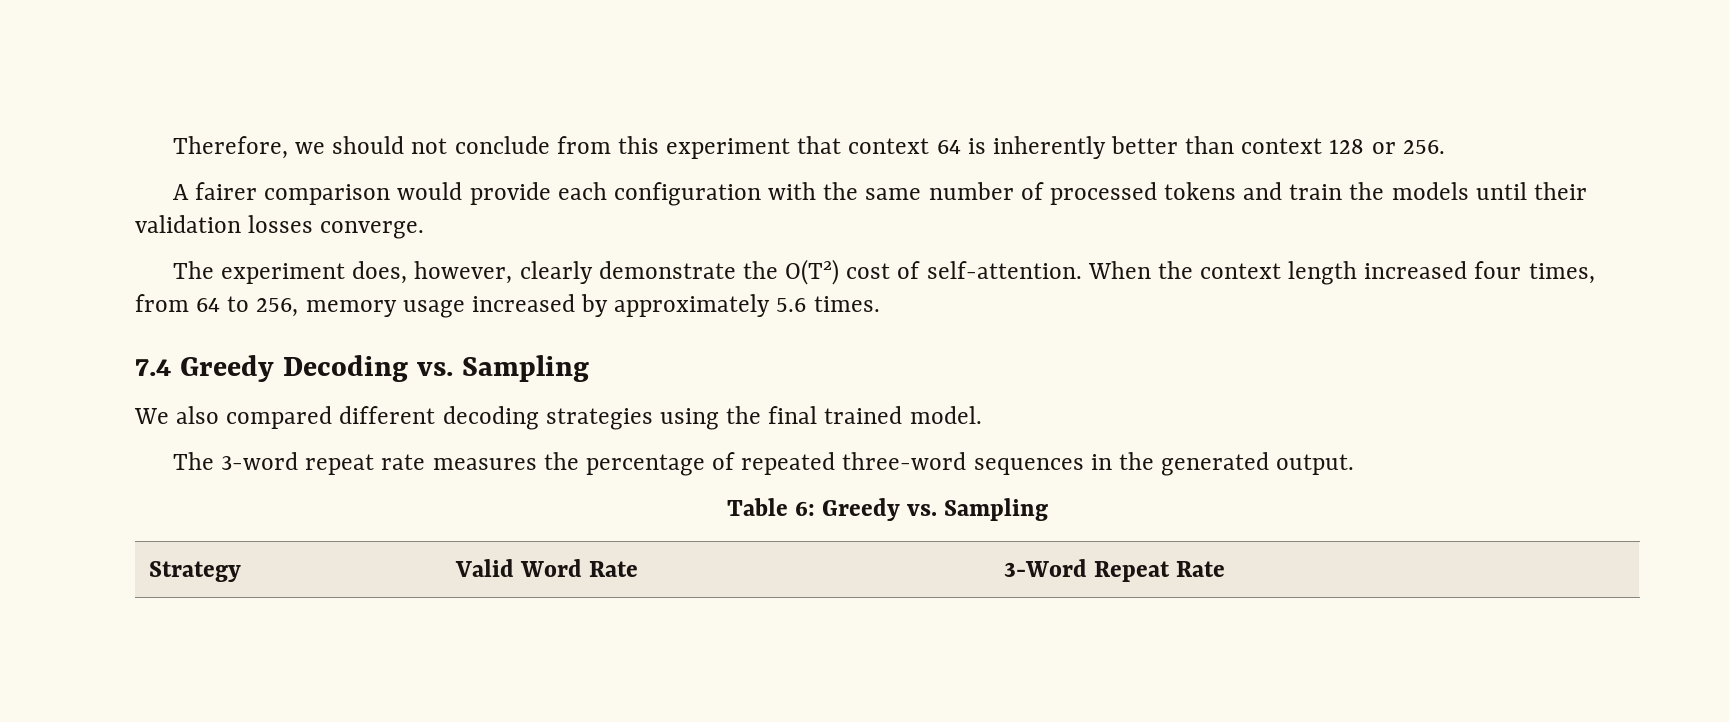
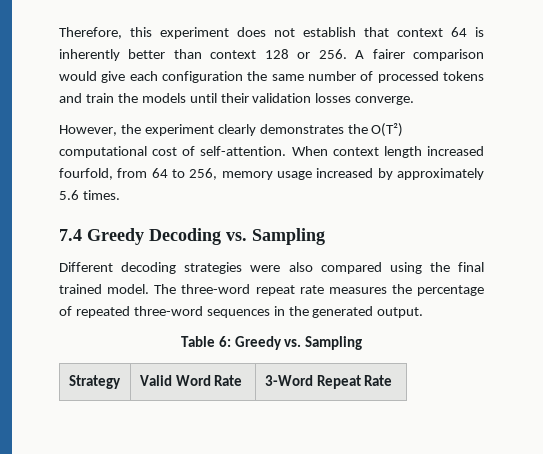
- Therefore, we should not conclude from this experiment that context 64 is inherently better than context 128 or 256.
- A fairer comparison would provide each configuration with the same number of processed tokens and train the models until their validation losses converge.
+ Therefore, this experiment does not establish that context 64 is inherently better than context 128 or 256. A fairer comparison would give each configuration the same number of processed tokens and train the models until their validation losses converge.
- The experiment does, however, clearly demonstrate the O(T²) cost of self-attention.
+ However, the experiment clearly demonstrates the O(T²) computational cost of self-attention.
- When the context length increased four times, from 64 to 256, memory usage increased by approximately 5.6 times.
+ When context length increased fourfold, from 64 to 256, memory usage increased by approximately 5.6 times.
- We also compared different decoding strategies using the final trained model.
- The 3-word repeat rate measures the percentage of repeated three-word sequences in the generated output.
+ Different decoding strategies were also compared using the final trained model. The three-word repeat rate measures the percentage of repeated three-word sequences in the generated output.

